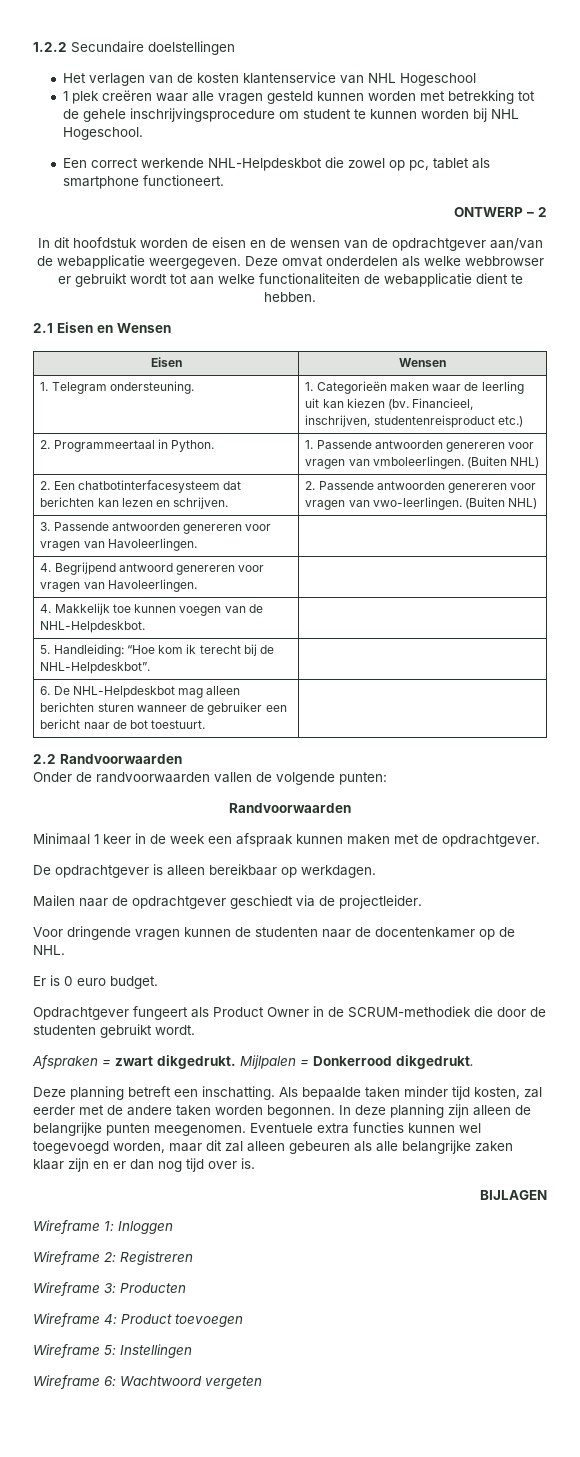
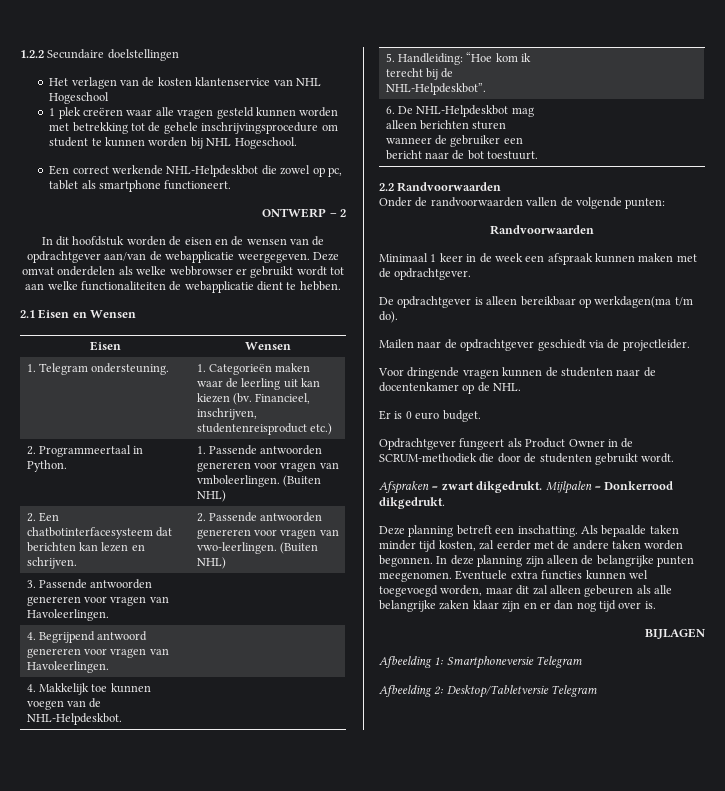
- De opdrachtgever is alleen bereikbaar op werkdagen.
+ De opdrachtgever is alleen bereikbaar op werkdagen(ma t/m do).
- Wireframe 1: Inloggen
- Wireframe 2: Registreren
- Wireframe 3: Producten
- Wireframe 4: Product toevoegen
- Wireframe 5: Instellingen
- Wireframe 6: Wachtwoord vergeten
+ Afbeelding 1: Smartphoneversie Telegram
+ Afbeelding 2: Desktop/Tabletversie Telegram

